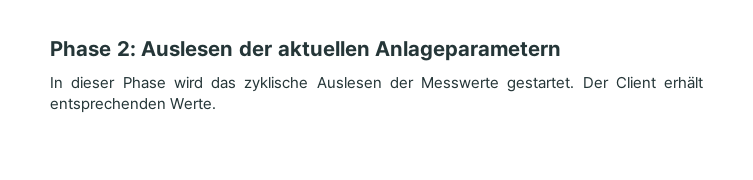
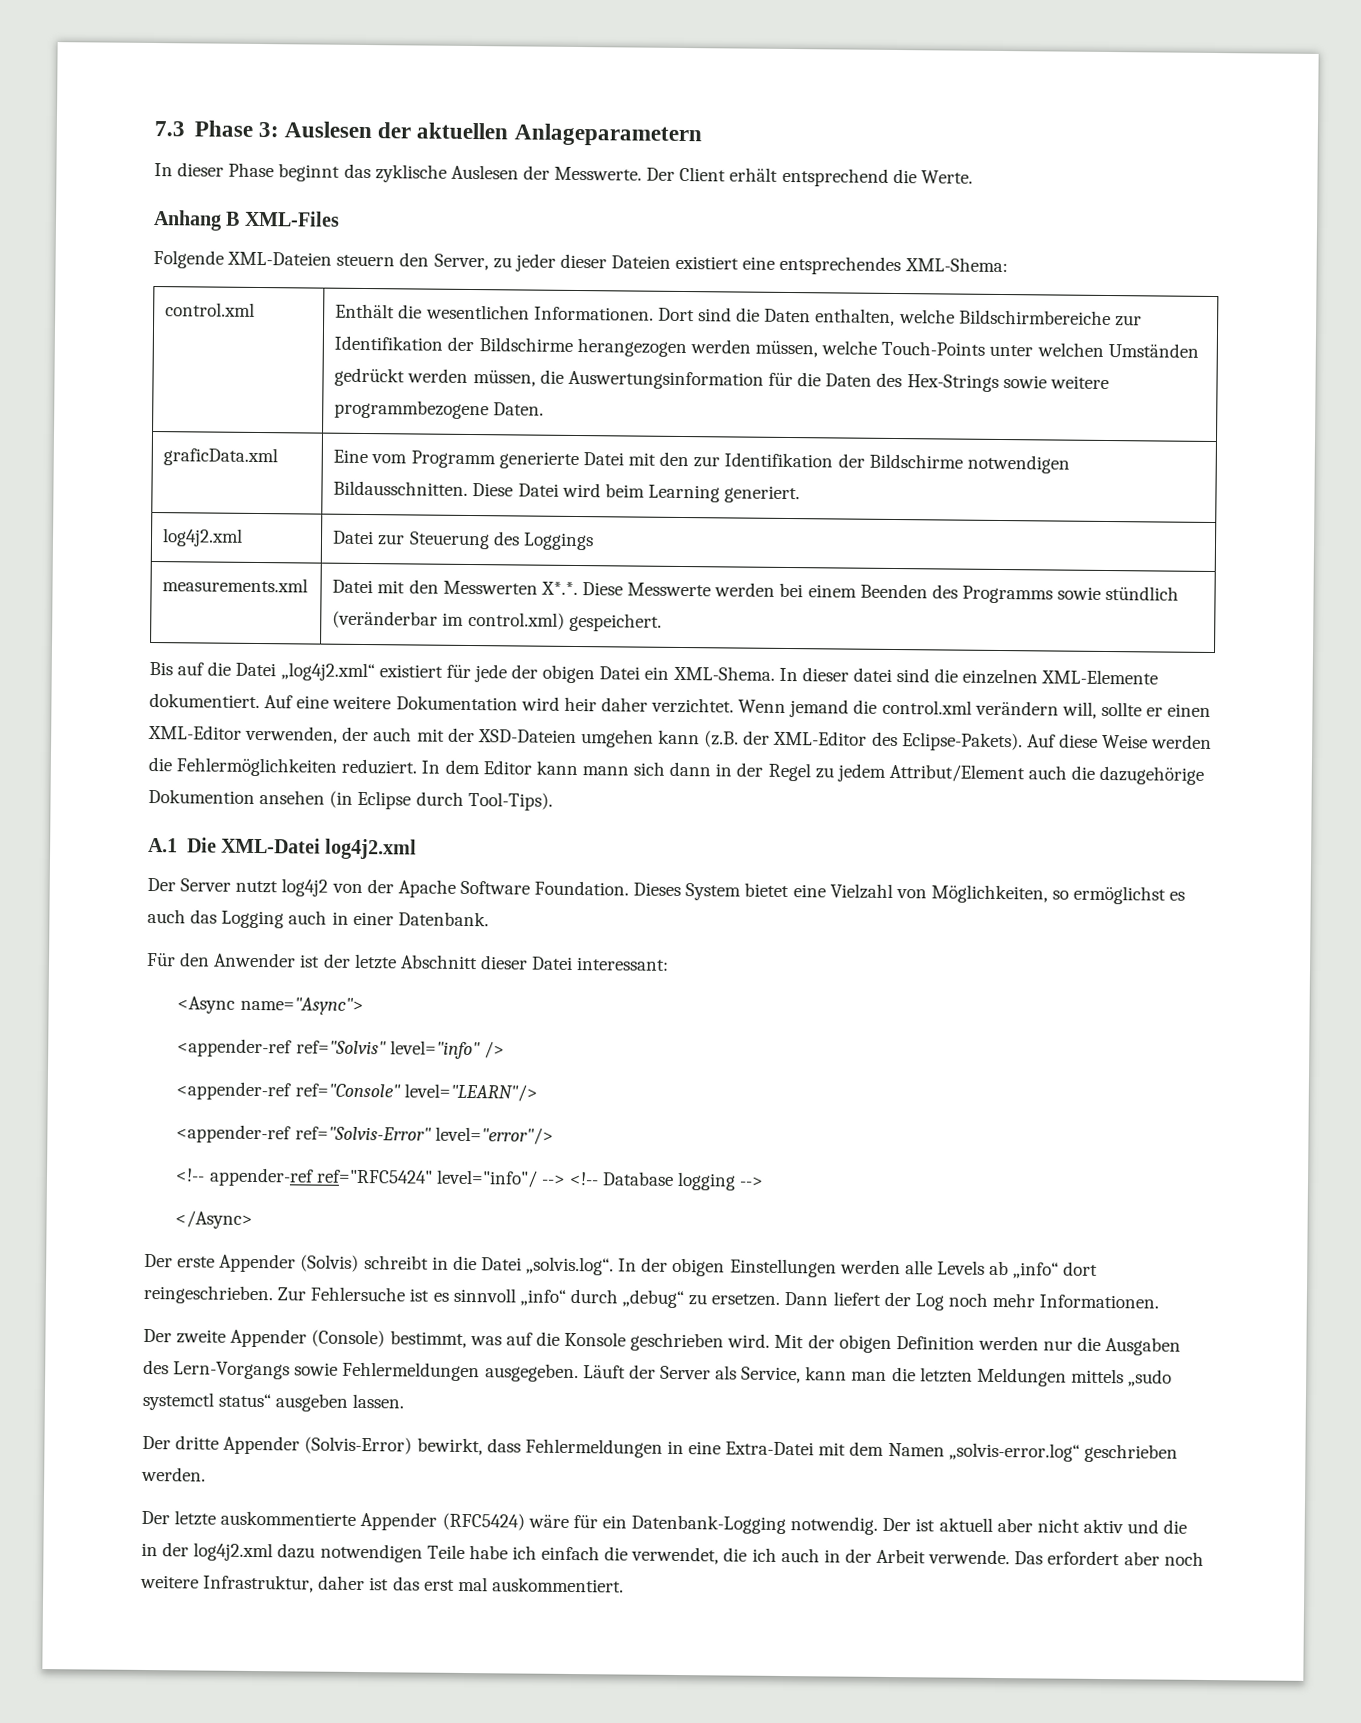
- Phase 2: Auslesen der aktuellen Anlageparametern
+ 7.3 Phase 3: Auslesen der aktuellen Anlageparametern
- In dieser Phase wird das zyklische Auslesen der Messwerte gestartet.
+ In dieser Phase beginnt das zyklische Auslesen der Messwerte.
- Der Client erhält entsprechenden Werte.
+ Der Client erhält entsprechend die Werte.
+ Anhang B XML-Files
+ Folgende XML-Dateien steuern den Server, zu jeder dieser Dateien existiert eine entsprechendes XML-Shema:
+ control.xml | Enthält die wesentlichen Informationen. Dort sind die Daten enthalten, welche Bildschirmbereiche zur Identifikation der Bildschirme herangezogen werden müssen, welche Touch-Points unter welchen Umständen gedrückt werden müssen, die Auswertungsinformation für die Daten des Hex-Strings sowie weitere programmbezogene Daten.
+ graficData.xml | Eine vom Programm generierte Datei mit den zur Identifikation der Bildschirme notwendigen Bildausschnitten. Diese Datei wird beim Learning generiert.
+ log4j2.xml | Datei zur Steuerung des Loggings
+ measurements.xml | Datei mit den Messwerten X*.*. Diese Messwerte werden bei einem Beenden des Programms sowie stündlich (veränderbar im control.xml) gespeichert.
+ Bis auf die Datei „log4j2.xml“ existiert für jede der obigen Datei ein XML-Shema. In dieser datei sind die einzelnen XML-Elemente dokumentiert. Auf eine weitere Dokumentation wird heir daher verzichtet. Wenn jemand die control.xml verändern will, sollte er einen XML-Editor verwenden, der auch mit der XSD-Dateien umgehen kann (z.B. der XML-Editor des Eclipse-Pakets). Auf diese Weise werden die Fehlermöglichkeiten reduziert. In dem Editor kann mann sich dann in der Regel zu jedem Attribut/Element auch die dazugehörige Dokumention ansehen (in Eclipse durch Tool-Tips).
+ A.1 Die XML-Datei log4j2.xml
+ Der Server nutzt log4j2 von der Apache Software Foundation. Dieses System bietet eine Vielzahl von Möglichkeiten, so ermöglichst es auch das Logging auch in einer Datenbank.
+ Für den Anwender ist der letzte Abschnitt dieser Datei interessant:
+ <Async name="Async">
+ <appender-ref ref="Solvis" level="info" />
+ <appender-ref ref="Console" level="LEARN"/>
+ <appender-ref ref="Solvis-Error" level="error"/>
+ <!-- appender-ref ref="RFC5424" level="info"/ --> <!-- Database logging -->
+ </Async>
+ Der erste Appender (Solvis) schreibt in die Datei „solvis.log“. In der obigen Einstellungen werden alle Levels ab „info“ dort reingeschrieben. Zur Fehlersuche ist es sinnvoll „info“ durch „debug“ zu ersetzen. Dann liefert der Log noch mehr Informationen.
+ Der zweite Appender (Console) bestimmt, was auf die Konsole geschrieben wird. Mit der obigen Definition werden nur die Ausgaben des Lern-Vorgangs sowie Fehlermeldungen ausgegeben. Läuft der Server als Service, kann man die letzten Meldungen mittels „sudo systemctl status“ ausgeben lassen.
+ Der dritte Appender (Solvis-Error) bewirkt, dass Fehlermeldungen in eine Extra-Datei mit dem Namen „solvis-error.log“ geschrieben werden.
+ Der letzte auskommentierte Appender (RFC5424) wäre für ein Datenbank-Logging notwendig. Der ist aktuell aber nicht aktiv und die in der log4j2.xml dazu notwendigen Teile habe ich einfach die verwendet, die ich auch in der Arbeit verwende. Das erfordert aber noch weitere Infrastruktur, daher ist das erst mal auskommentiert.

